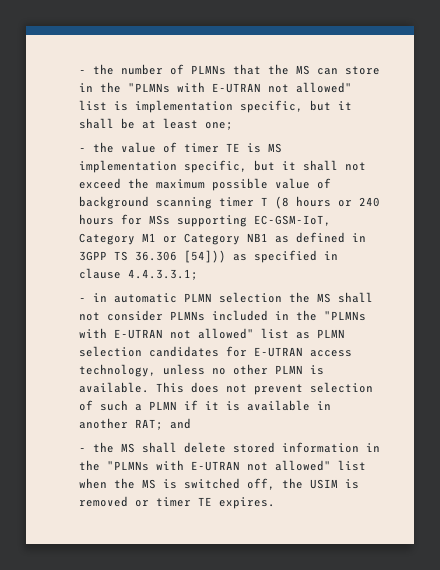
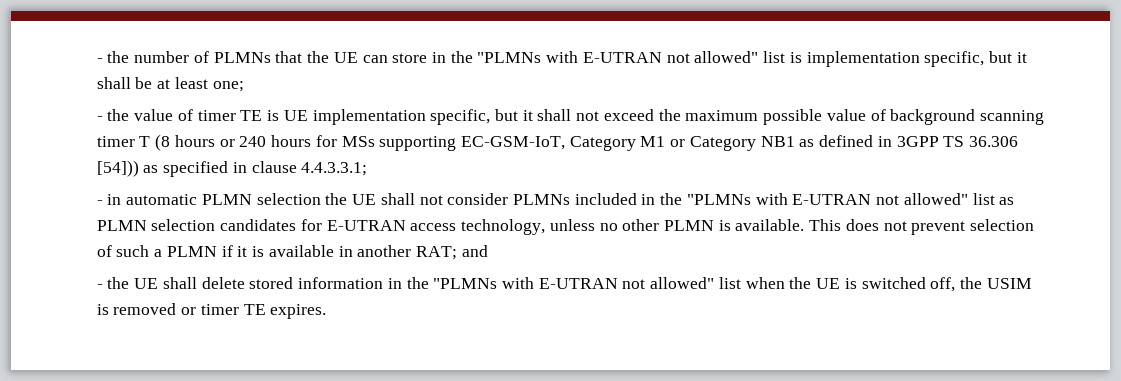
- - the number of PLMNs that the MS can store in the "PLMNs with E-UTRAN not allowed" list is implementation specific, but it shall be at least one;
+ - the number of PLMNs that the UE can store in the "PLMNs with E-UTRAN not allowed" list is implementation specific, but it shall be at least one;
- - the value of timer TE is MS implementation specific, but it shall not exceed the maximum possible value of background scanning timer T (8 hours or 240 hours for MSs supporting EC-GSM-IoT, Category M1 or Category NB1 as defined in 3GPP TS 36.306 [54])) as specified in clause 4.4.3.3.1;
+ - the value of timer TE is UE implementation specific, but it shall not exceed the maximum possible value of background scanning timer T (8 hours or 240 hours for MSs supporting EC-GSM-IoT, Category M1 or Category NB1 as defined in 3GPP TS 36.306 [54])) as specified in clause 4.4.3.3.1;
- - in automatic PLMN selection the MS shall not consider PLMNs included in the "PLMNs with E-UTRAN not allowed" list as PLMN selection candidates for E-UTRAN access technology, unless no other PLMN is available.
+ - in automatic PLMN selection the UE shall not consider PLMNs included in the "PLMNs with E-UTRAN not allowed" list as PLMN selection candidates for E-UTRAN access technology, unless no other PLMN is available.
- - the MS shall delete stored information in the "PLMNs with E-UTRAN not allowed" list when the MS is switched off, the USIM is removed or timer TE expires.
+ - the UE shall delete stored information in the "PLMNs with E-UTRAN not allowed" list when the UE is switched off, the USIM is removed or timer TE expires.

